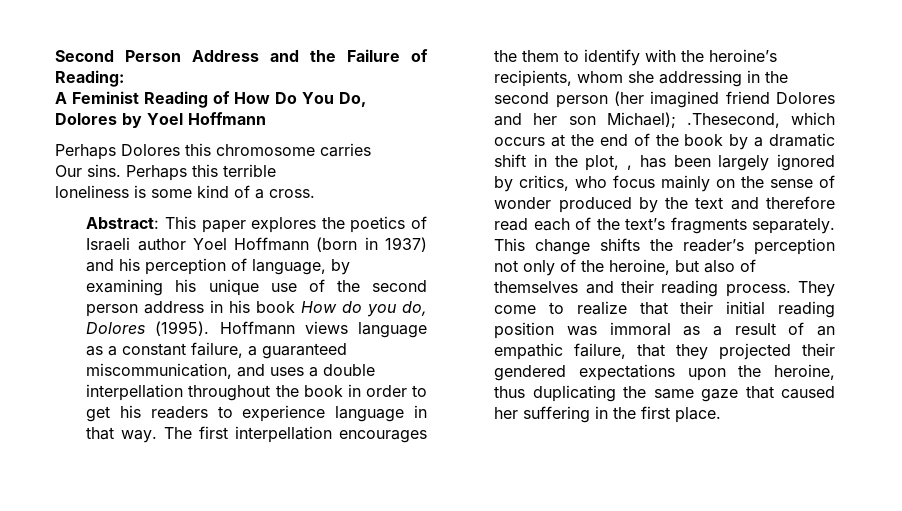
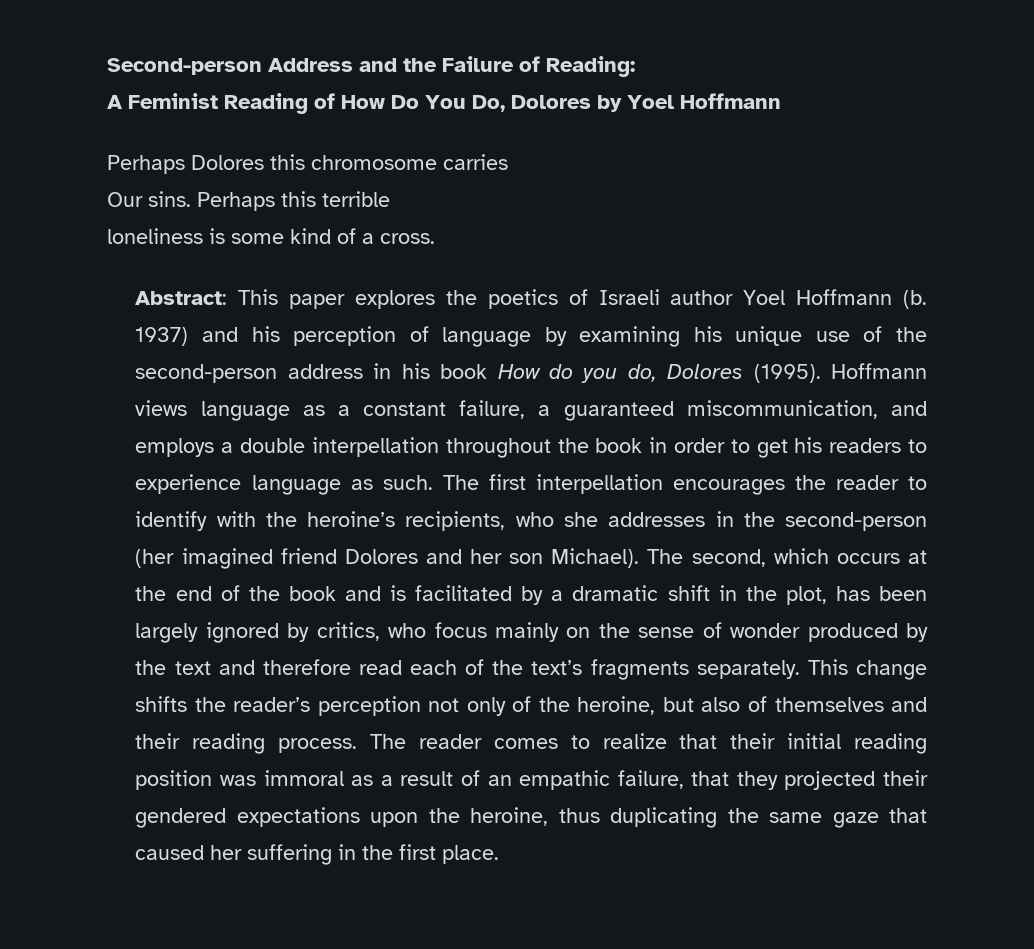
- Second Person Address and the Failure of Reading:
+ Second-person Address and the Failure of Reading:
- Abstract: This paper explores the poetics of Israeli author Yoel Hoffmann (born in 1937) and his perception of language, by examining his unique use of the second person address in his book How do you do, Dolores (1995).
+ Abstract: This paper explores the poetics of Israeli author Yoel Hoffmann (b. 1937) and his perception of language by examining his unique use of the second-person address in his book How do you do, Dolores (1995).
- Hoffmann views language as a constant failure, a guaranteed miscommunication, and uses a double interpellation throughout the book in order to get his readers to experience language in that way.
+ Hoffmann views language as a constant failure, a guaranteed miscommunication, and employs a double interpellation throughout the book in order to get his readers to experience language as such.
- The first interpellation encourages the them to identify with the heroine’s recipients, whom she addressing in the second person (her imagined friend Dolores and her son Michael); .Thesecond, which occurs at the end of the book by a dramatic shift in the plot, , has been largely ignored by critics, who focus mainly on the sense of wonder produced by the text and therefore read each of the text’s fragments separately.
+ The first interpellation encourages the reader to identify with the heroine’s recipients, who she addresses in the second-person (her imagined friend Dolores and her son Michael). The second, which occurs at the end of the book and is facilitated by a dramatic shift in the plot, has been largely ignored by critics, who focus mainly on the sense of wonder produced by the text and therefore read each of the text’s fragments separately.
- They come to realize that their initial reading position was immoral as a result of an empathic failure, that they projected their gendered expectations upon the heroine, thus duplicating the same gaze that caused her suffering in the first place.
+ The reader comes to realize that their initial reading position was immoral as a result of an empathic failure, that they projected their gendered expectations upon the heroine, thus duplicating the same gaze that caused her suffering in the first place.

